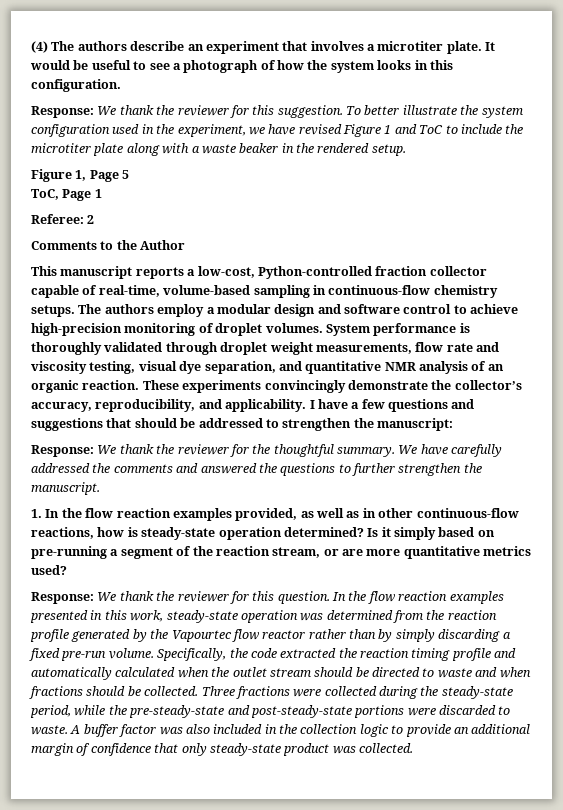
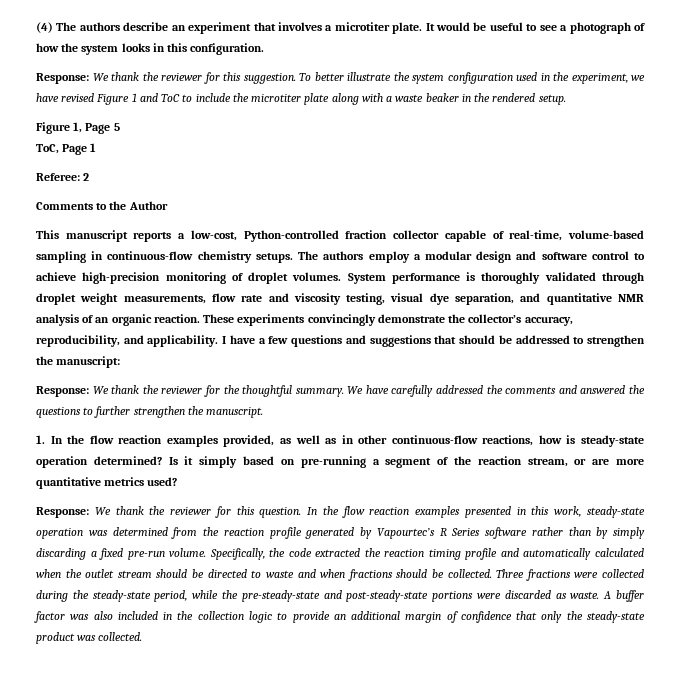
- In the flow reaction examples presented in this work, steady-state operation was determined from the reaction profile generated by the Vapourtec flow reactor rather than by simply discarding a fixed pre-run volume.
+ In the flow reaction examples presented in this work, steady-state operation was determined from the reaction profile generated by Vapourtec’s R Series software rather than by simply discarding a fixed pre-run volume.
- Three fractions were collected during the steady-state period, while the pre-steady-state and post-steady-state portions were discarded to waste.
+ Three fractions were collected during the steady-state period, while the pre-steady-state and post-steady-state portions were discarded as waste.
- A buffer factor was also included in the collection logic to provide an additional margin of confidence that only steady-state product was collected.
+ A buffer factor was also included in the collection logic to provide an additional margin of confidence that only the steady-state product was collected.

